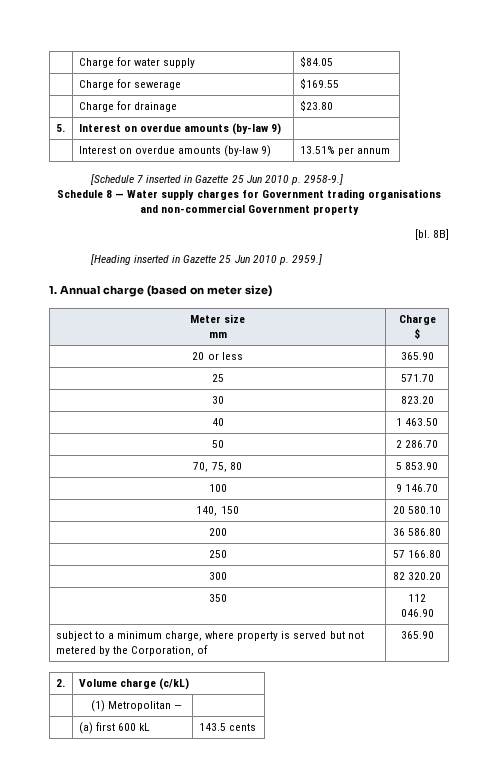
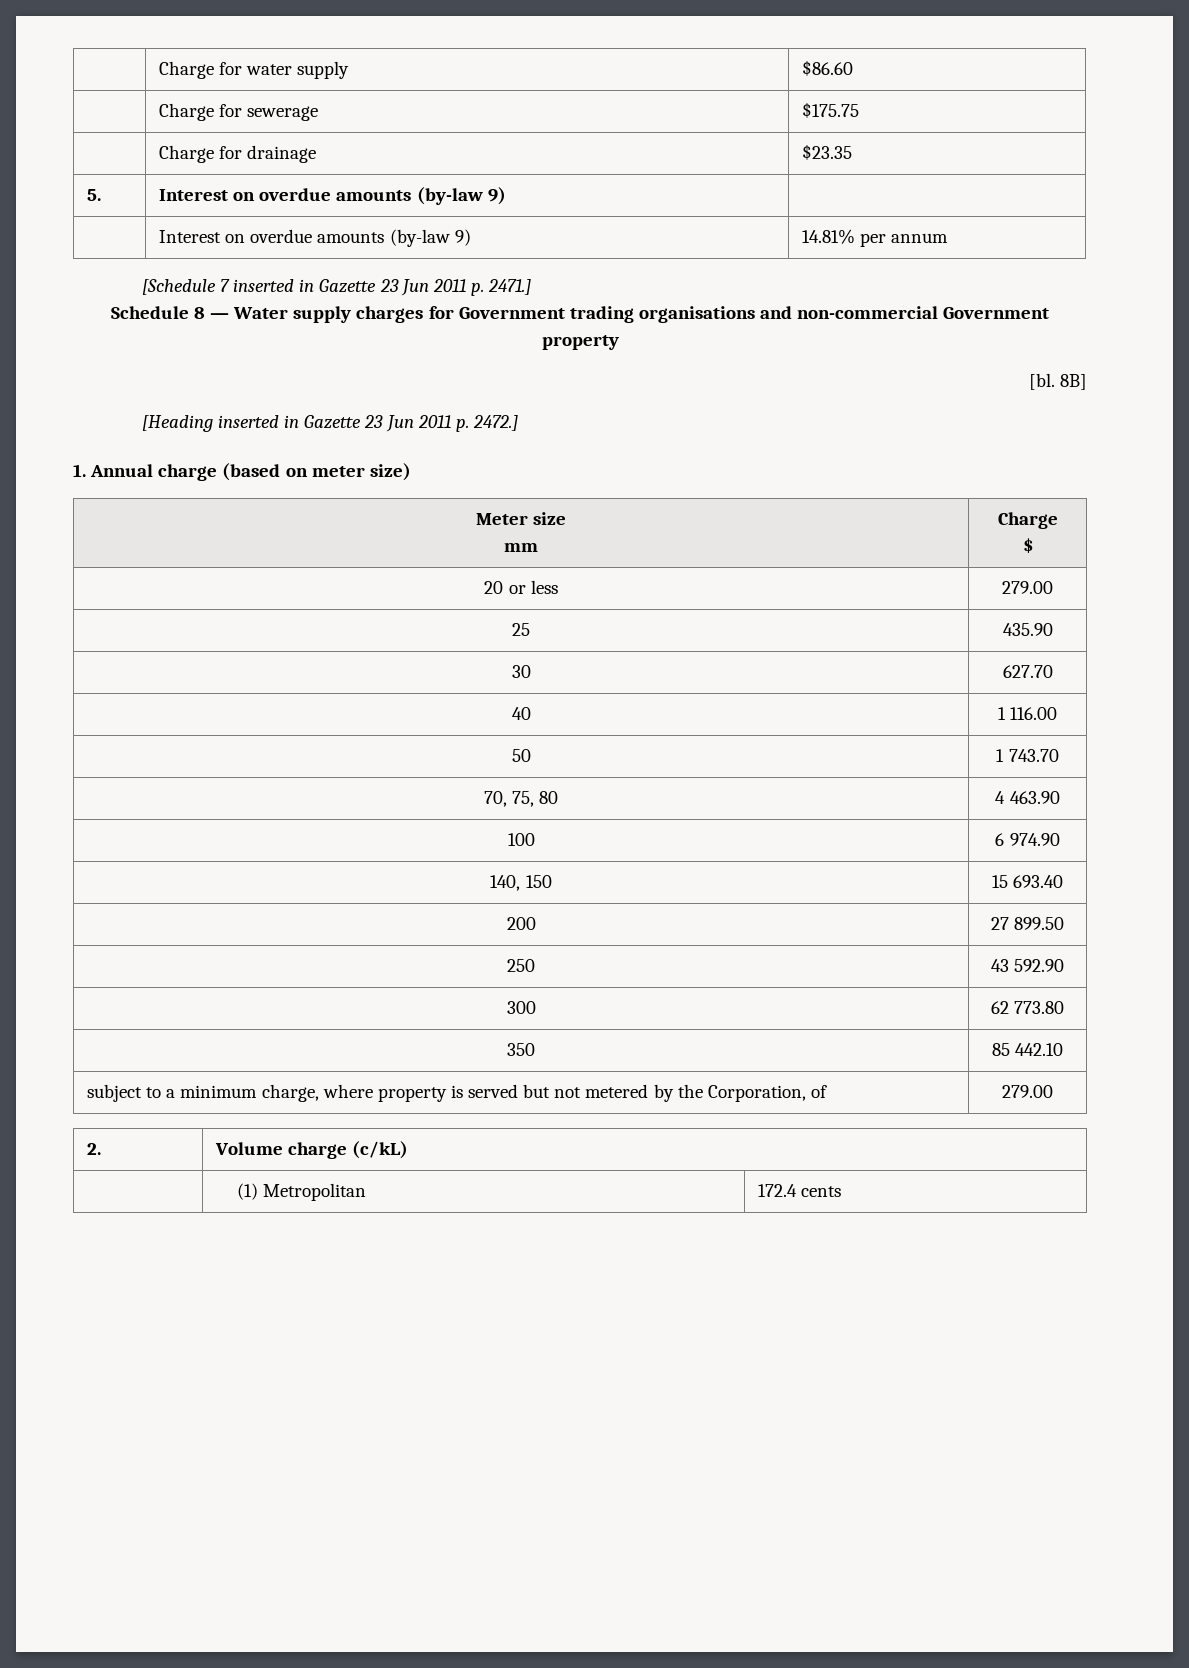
- | Charge for water supply | $84.05
+ | Charge for water supply | $86.60
- | Charge for sewerage | $169.55
+ | Charge for sewerage | $175.75
- | Charge for drainage | $23.80
+ | Charge for drainage | $23.35
- | Interest on overdue amounts (by-law 9) | 13.51% per annum
+ | Interest on overdue amounts (by-law 9) | 14.81% per annum
- [Schedule 7 inserted in Gazette 25 Jun 2010 p. 2958-9.]
+ [Schedule 7 inserted in Gazette 23 Jun 2011 p. 2471.]
- [Heading inserted in Gazette 25 Jun 2010 p. 2959.]
+ [Heading inserted in Gazette 23 Jun 2011 p. 2472.]
- 20 or less | 365.90
+ 20 or less | 279.00
- 25 | 571.70
+ 25 | 435.90
- 30 | 823.20
+ 30 | 627.70
- 40 | 1 463.50
+ 40 | 1 116.00
- 50 | 2 286.70
+ 50 | 1 743.70
- 70, 75, 80 | 5 853.90
+ 70, 75, 80 | 4 463.90
- 100 | 9 146.70
+ 100 | 6 974.90
- 140, 150 | 20 580.10
+ 140, 150 | 15 693.40
- 200 | 36 586.80
+ 200 | 27 899.50
- 250 | 57 166.80
+ 250 | 43 592.90
- 300 | 82 320.20
+ 300 | 62 773.80
- 350 | 112 046.90
+ 350 | 85 442.10
- subject to a minimum charge, where property is served but not metered by the Corporation, of | 365.90
+ subject to a minimum charge, where property is served but not metered by the Corporation, of | 279.00
- | (1) Metropolitan — |
- | (a) first 600 kL | 143.5 cents
+ | (1) Metropolitan | 172.4 cents

